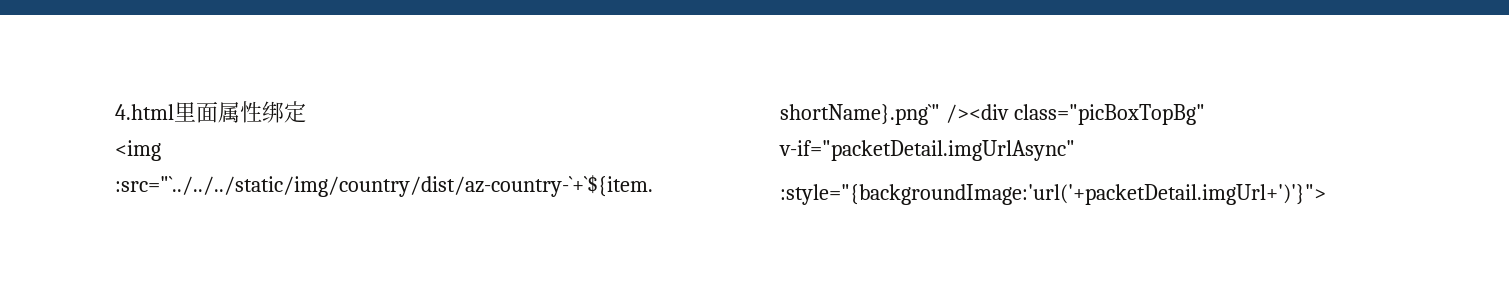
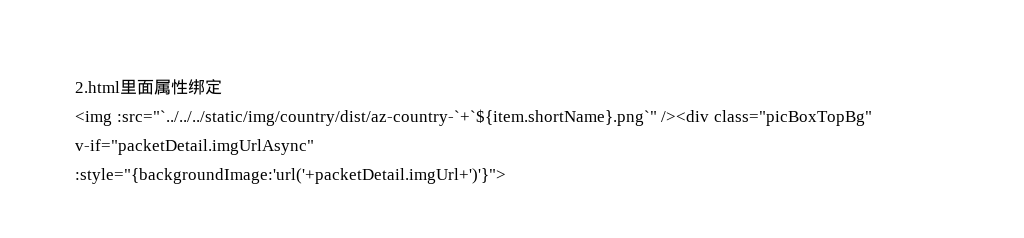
- 4.html里面属性绑定
+ 2.html里面属性绑定

